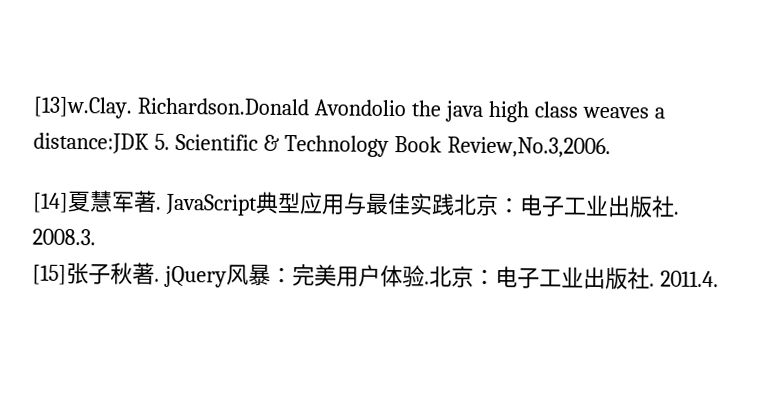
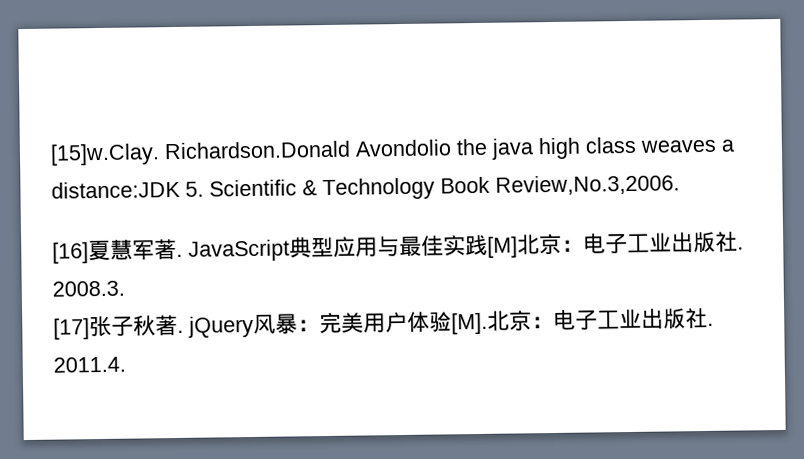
- [13]w.Clay. Richardson.Donald Avondolio the java high class weaves a distance:JDK 5. Scientific & Technology Book Review,No.3,2006.
+ [15]w.Clay. Richardson.Donald Avondolio the java high class weaves a distance:JDK 5. Scientific & Technology Book Review,No.3,2006.
- [14]夏慧军著.
+ [16]夏慧军著.
- JavaScript典型应用与最佳实践北京：电子工业出版社.
+ JavaScript典型应用与最佳实践[M]北京：电子工业出版社.
- [15]张子秋著. jQuery风暴：完美用户体验.北京：电子工业出版社.
+ [17]张子秋著. jQuery风暴：完美用户体验[M].北京：电子工业出版社.

